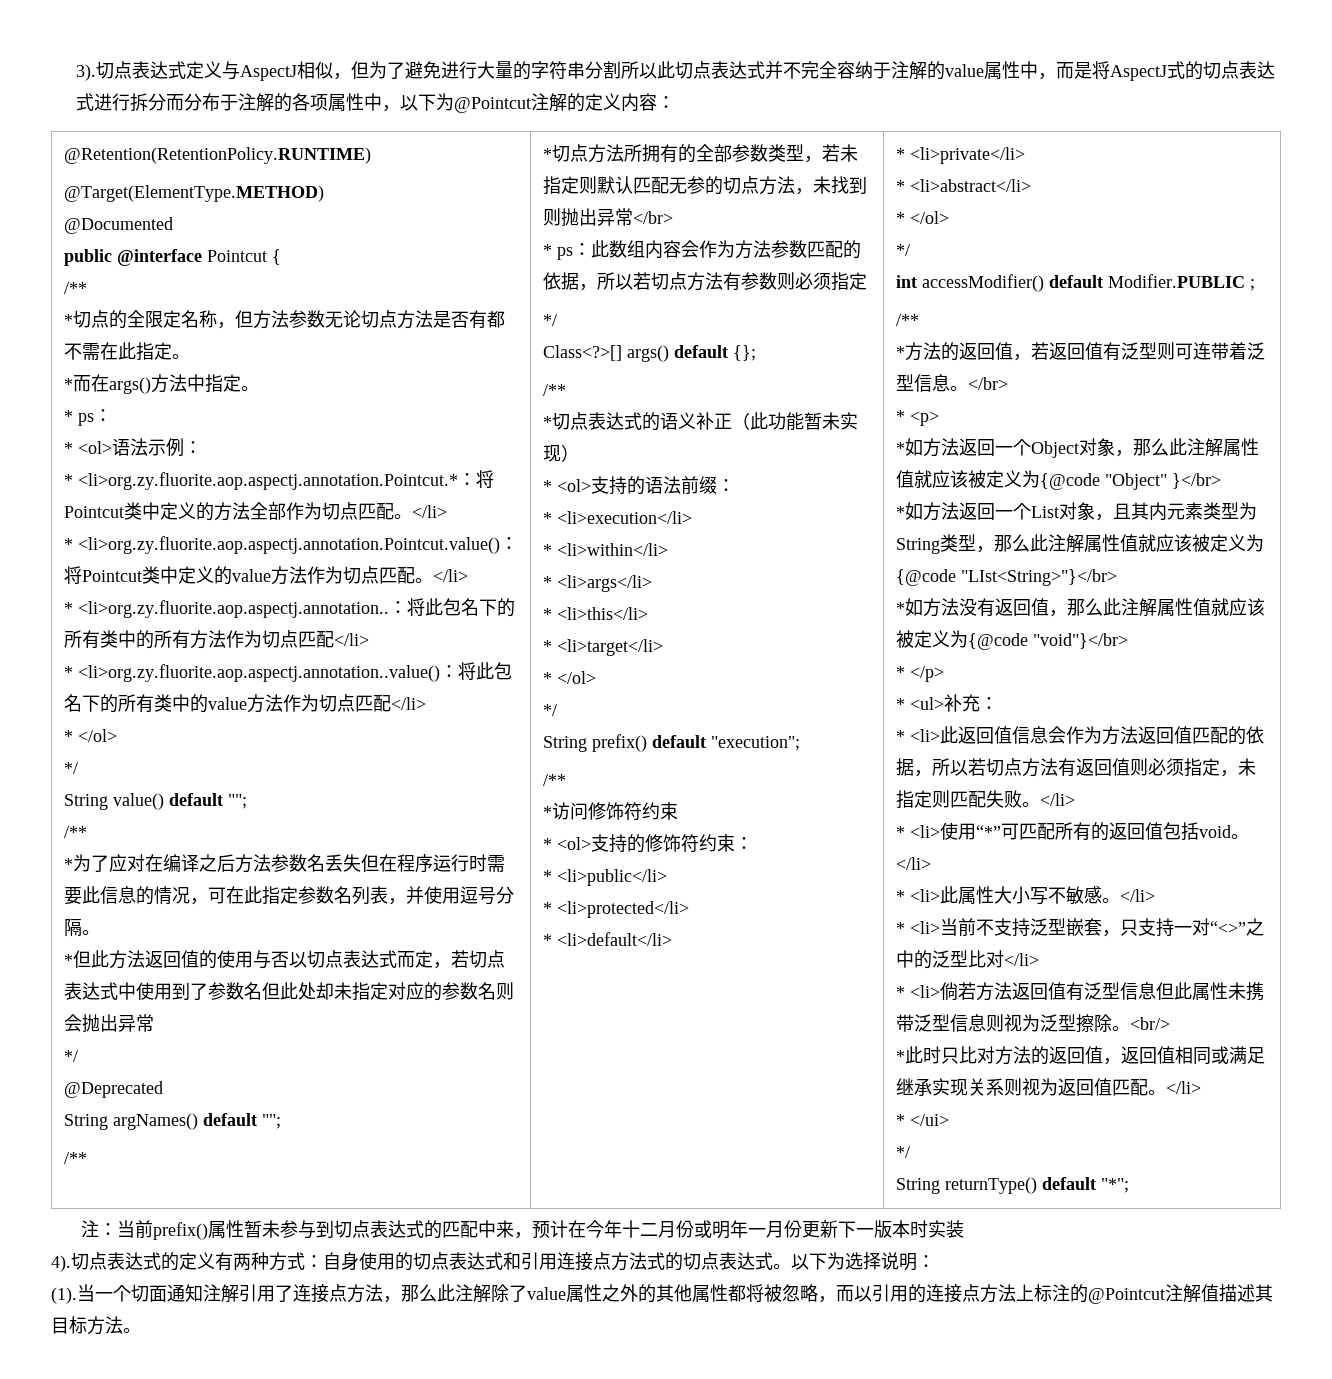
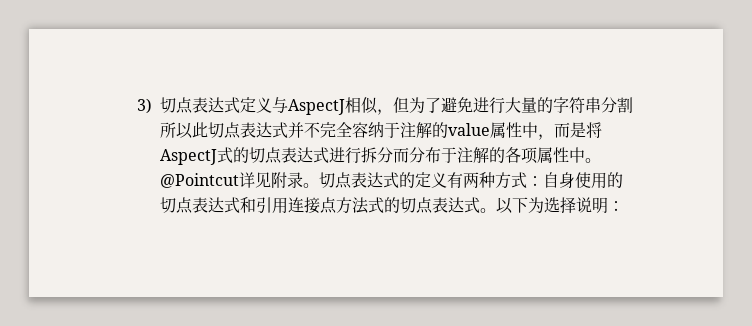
- 3).切点表达式定义与AspectJ相似，但为了避免进行大量的字符串分割所以此切点表达式并不完全容纳于注解的value属性中，而是将AspectJ式的切点表达式进行拆分而分布于注解的各项属性中，以下为@Pointcut注解的定义内容：
- @Retention(RetentionPolicy.RUNTIME)
- @Target(ElementType.METHOD)
- @Documented
- public @interface Pointcut {
- /**
- *切点的全限定名称，但方法参数无论切点方法是否有都不需在此指定。
- *而在args()方法中指定。
- * ps：
- * <ol>语法示例：
- * <li>org.zy.fluorite.aop.aspectj.annotation.Pointcut.*：将Pointcut类中定义的方法全部作为切点匹配。</li>
- * <li>org.zy.fluorite.aop.aspectj.annotation.Pointcut.value()：将Pointcut类中定义的value方法作为切点匹配。</li>
- * <li>org.zy.fluorite.aop.aspectj.annotation..：将此包名下的所有类中的所有方法作为切点匹配</li>
- * <li>org.zy.fluorite.aop.aspectj.annotation..value()：将此包名下的所有类中的value方法作为切点匹配</li>
- * </ol>
- */
- String value() default "";
- /**
- *为了应对在编译之后方法参数名丢失但在程序运行时需要此信息的情况，可在此指定参数名列表，并使用逗号分隔。
- *但此方法返回值的使用与否以切点表达式而定，若切点表达式中使用到了参数名但此处却未指定对应的参数名则会抛出异常
- */
- @Deprecated
- String argNames() default "";
- /** | *切点方法所拥有的全部参数类型，若未指定则默认匹配无参的切点方法，未找到则抛出异常</br>
- * ps：此数组内容会作为方法参数匹配的依据，所以若切点方法有参数则必须指定
- */
- Class<?>[] args() default {};
- /**
- *切点表达式的语义补正（此功能暂未实现）
- * <ol>支持的语法前缀：
- * <li>execution</li>
- * <li>within</li>
- * <li>args</li>
- * <li>this</li>
- * <li>target</li>
- * </ol>
- */
- String prefix() default "execution";
- /**
- *访问修饰符约束
- * <ol>支持的修饰符约束：
- * <li>public</li>
- * <li>protected</li>
- * <li>default</li> | * <li>private</li>
- * <li>abstract</li>
- * </ol>
- */
- int accessModifier() default Modifier.PUBLIC ;
- /**
- *方法的返回值，若返回值有泛型则可连带着泛型信息。</br>
- * <p>
- *如方法返回一个Object对象，那么此注解属性值就应该被定义为{@code "Object" }</br>
- *如方法返回一个List对象，且其内元素类型为String类型，那么此注解属性值就应该被定义为{@code "LIst<String>"}</br>
- *如方法没有返回值，那么此注解属性值就应该被定义为{@code "void"}</br>
- * </p>
- * <ul>补充：
- * <li>此返回值信息会作为方法返回值匹配的依据，所以若切点方法有返回值则必须指定，未指定则匹配失败。</li>
- * <li>使用“*”可匹配所有的返回值包括void。</li>
- * <li>此属性大小写不敏感。</li>
- * <li>当前不支持泛型嵌套，只支持一对“<>”之中的泛型比对</li>
- * <li>倘若方法返回值有泛型信息但此属性未携带泛型信息则视为泛型擦除。<br/>
- *此时只比对方法的返回值，返回值相同或满足继承实现关系则视为返回值匹配。</li>
- * </ui>
- */
- String returnType() default "*";
- 注：当前prefix()属性暂未参与到切点表达式的匹配中来，预计在今年十二月份或明年一月份更新下一版本时实装
- 4).
+ 3)切点表达式定义与AspectJ相似，但为了避免进行大量的字符串分割所以此切点表达式并不完全容纳于注解的value属性中，而是将AspectJ式的切点表达式进行拆分而分布于注解的各项属性中。@Pointcut详见附录。
- (1).当一个切面通知注解引用了连接点方法，那么此注解除了value属性之外的其他属性都将被忽略，而以引用的连接点方法上标注的@Pointcut注解值描述其目标方法。

